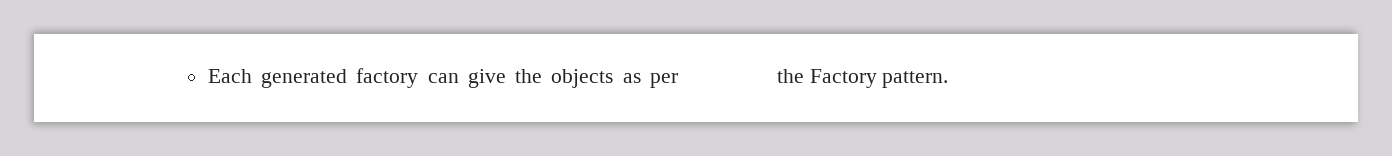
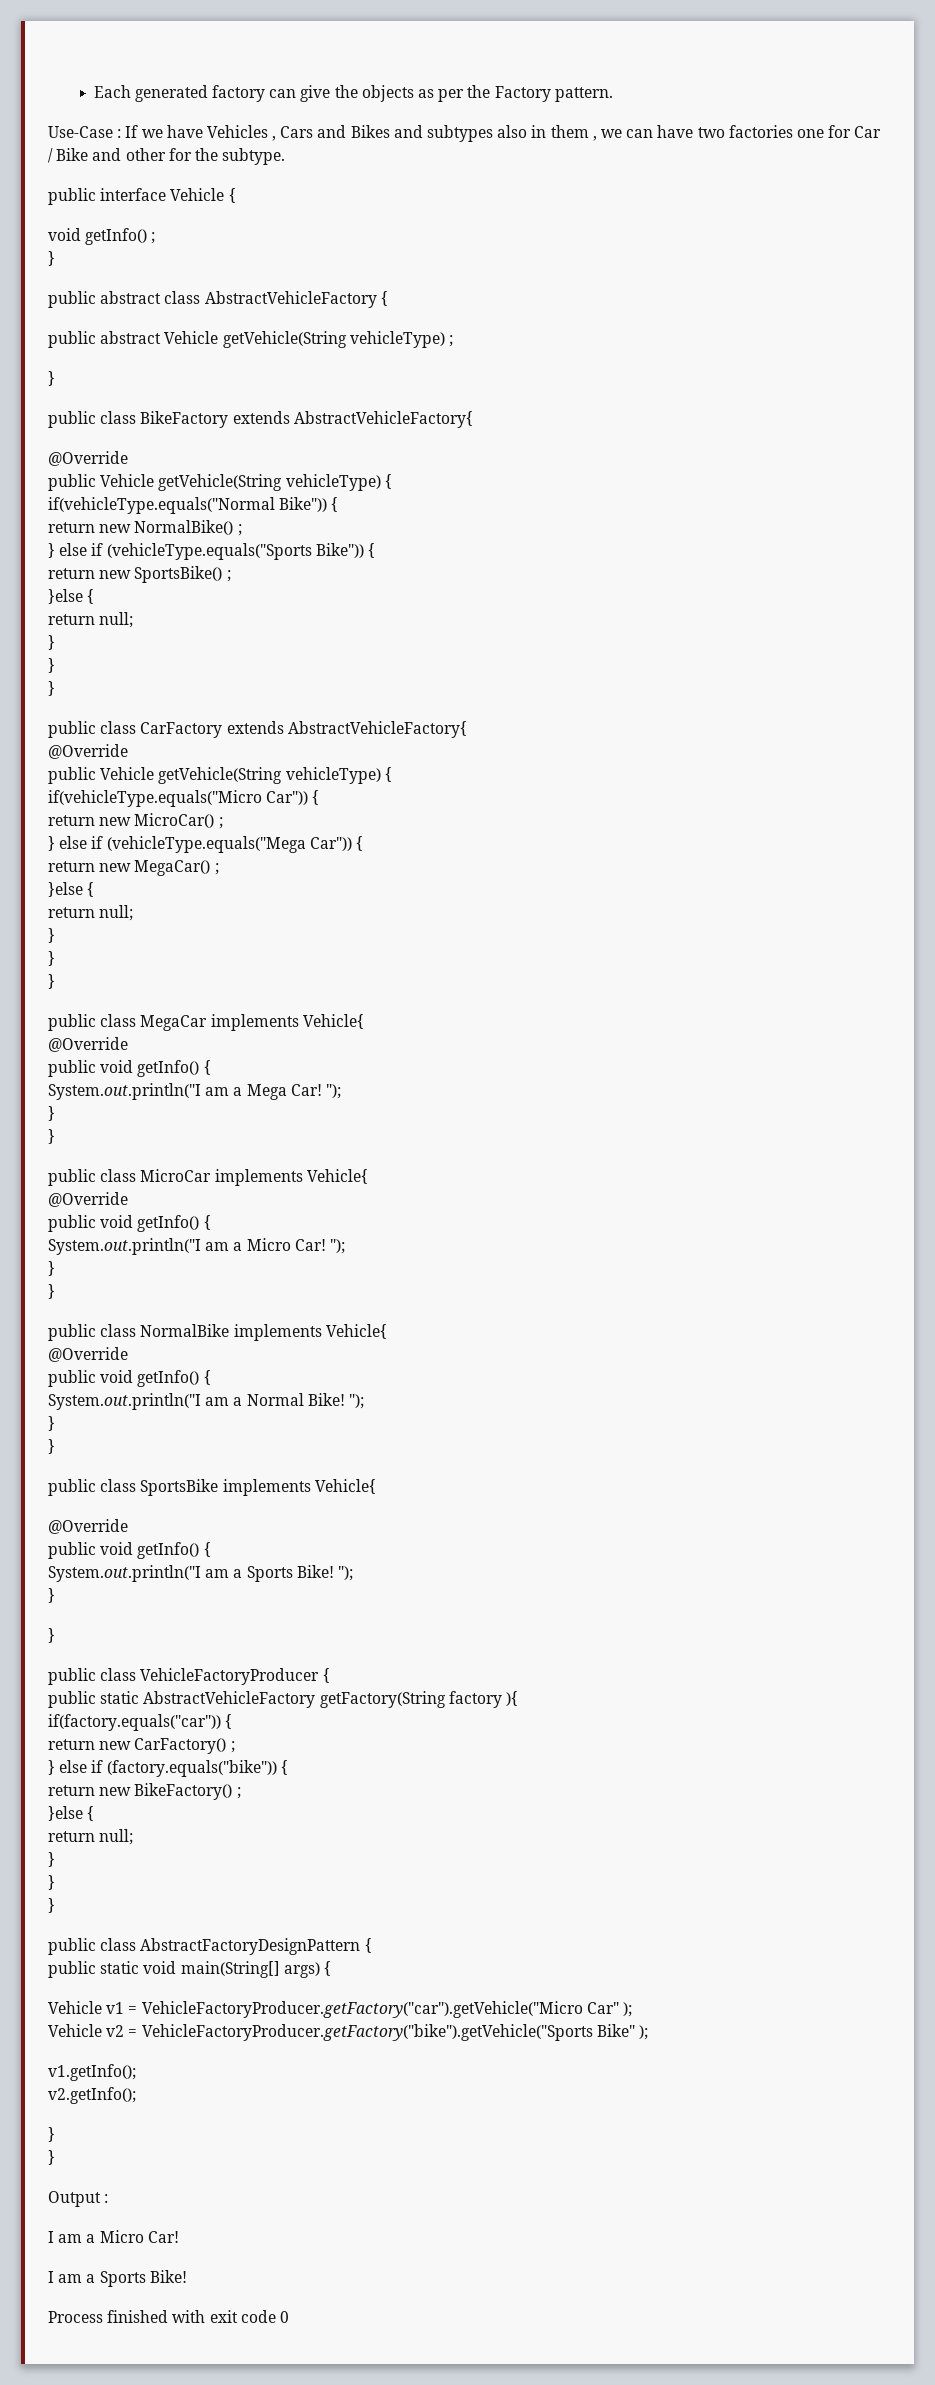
+ Use-Case : If we have Vehicles , Cars and Bikes and subtypes also in them , we can have two factories one for Car / Bike and other for the subtype.
+ public interface Vehicle {
+ void getInfo() ;
+ }
+ public abstract class AbstractVehicleFactory {
+ public abstract Vehicle getVehicle(String vehicleType) ;
+ }
+ public class BikeFactory extends AbstractVehicleFactory{
+ @Override
+ public Vehicle getVehicle(String vehicleType) {
+ if(vehicleType.equals("Normal Bike")) {
+ return new NormalBike() ;
+ } else if (vehicleType.equals("Sports Bike")) {
+ return new SportsBike() ;
+ }else {
+ return null;
+ }
+ }
+ }
+ public class CarFactory extends AbstractVehicleFactory{
+ @Override
+ public Vehicle getVehicle(String vehicleType) {
+ if(vehicleType.equals("Micro Car")) {
+ return new MicroCar() ;
+ } else if (vehicleType.equals("Mega Car")) {
+ return new MegaCar() ;
+ }else {
+ return null;
+ }
+ }
+ }
+ public class MegaCar implements Vehicle{
+ @Override
+ public void getInfo() {
+ System.out.println("I am a Mega Car! ");
+ }
+ }
+ public class MicroCar implements Vehicle{
+ @Override
+ public void getInfo() {
+ System.out.println("I am a Micro Car! ");
+ }
+ }
+ public class NormalBike implements Vehicle{
+ @Override
+ public void getInfo() {
+ System.out.println("I am a Normal Bike! ");
+ }
+ }
+ public class SportsBike implements Vehicle{
+ @Override
+ public void getInfo() {
+ System.out.println("I am a Sports Bike! ");
+ }
+ }
+ public class VehicleFactoryProducer {
+ public static AbstractVehicleFactory getFactory(String factory ){
+ if(factory.equals("car")) {
+ return new CarFactory() ;
+ } else if (factory.equals("bike")) {
+ return new BikeFactory() ;
+ }else {
+ return null;
+ }
+ }
+ }
+ public class AbstractFactoryDesignPattern {
+ public static void main(String[] args) {
+ Vehicle v1 = VehicleFactoryProducer.getFactory("car").getVehicle("Micro Car" );
+ Vehicle v2 = VehicleFactoryProducer.getFactory("bike").getVehicle("Sports Bike" );
+ v1.getInfo();
+ v2.getInfo();
+ }
+ }
+ Output :
+ I am a Micro Car!
+ I am a Sports Bike!
+ Process finished with exit code 0

